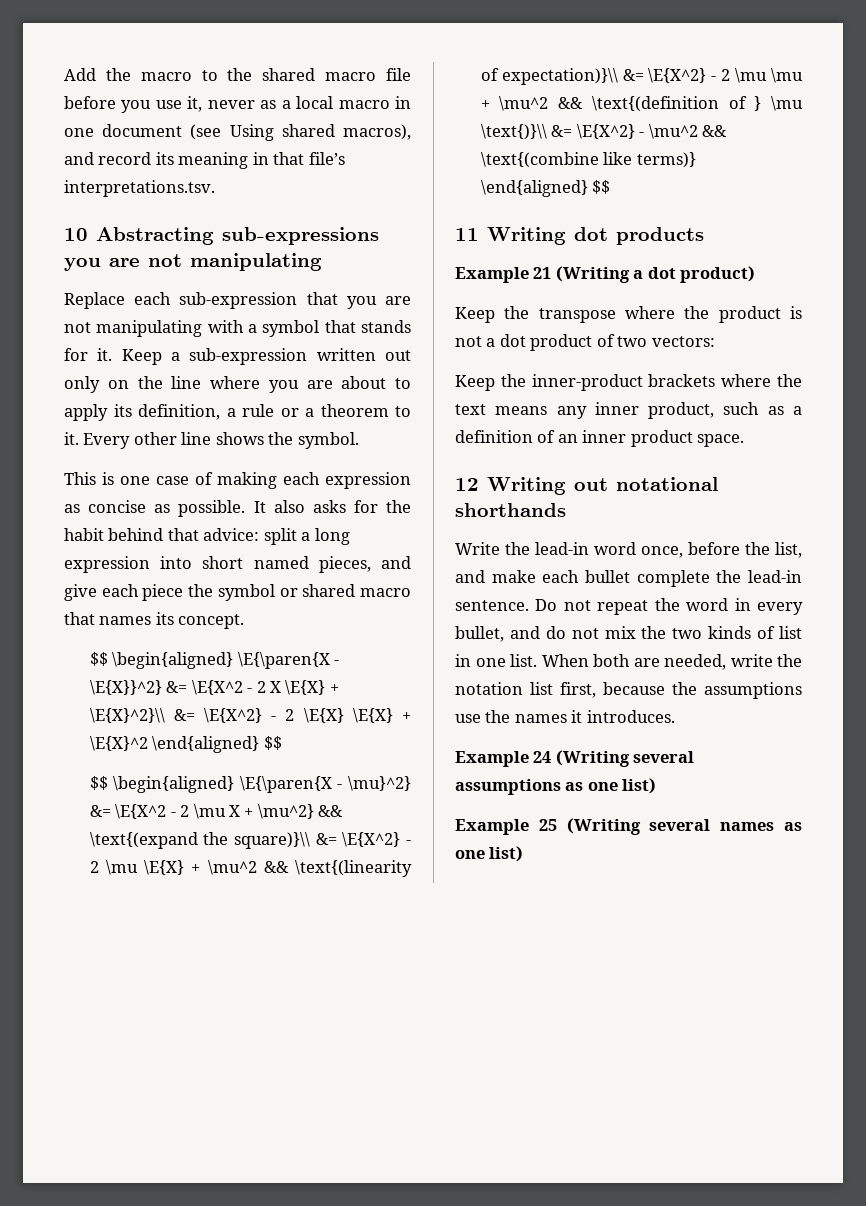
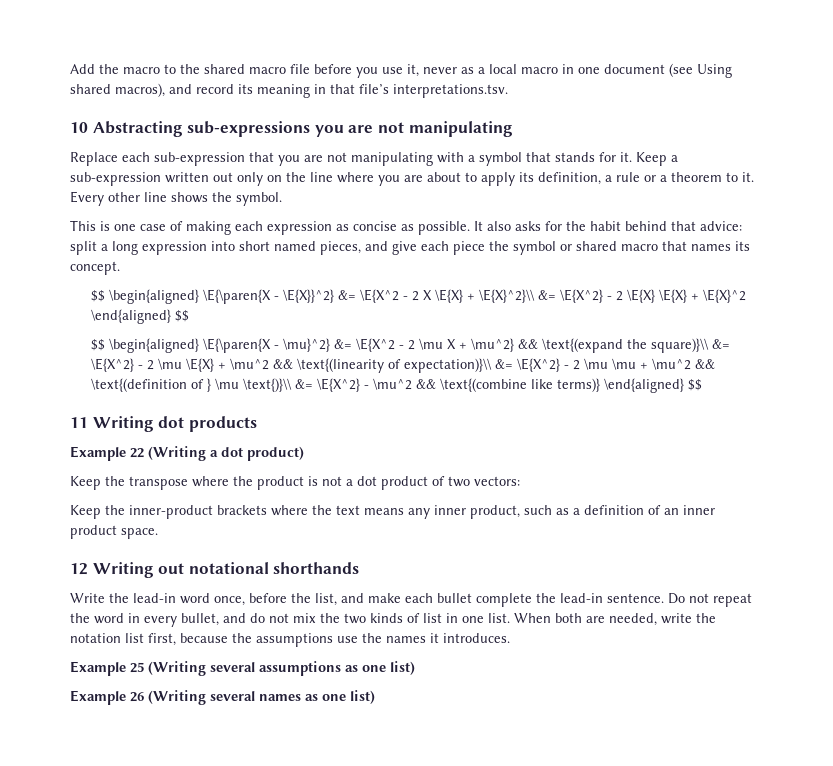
- Example 21 (Writing a dot product)
+ Example 22 (Writing a dot product)
- Example 24 (Writing several assumptions as one list)
+ Example 25 (Writing several assumptions as one list)
- Example 25 (Writing several names as one list)
+ Example 26 (Writing several names as one list)

